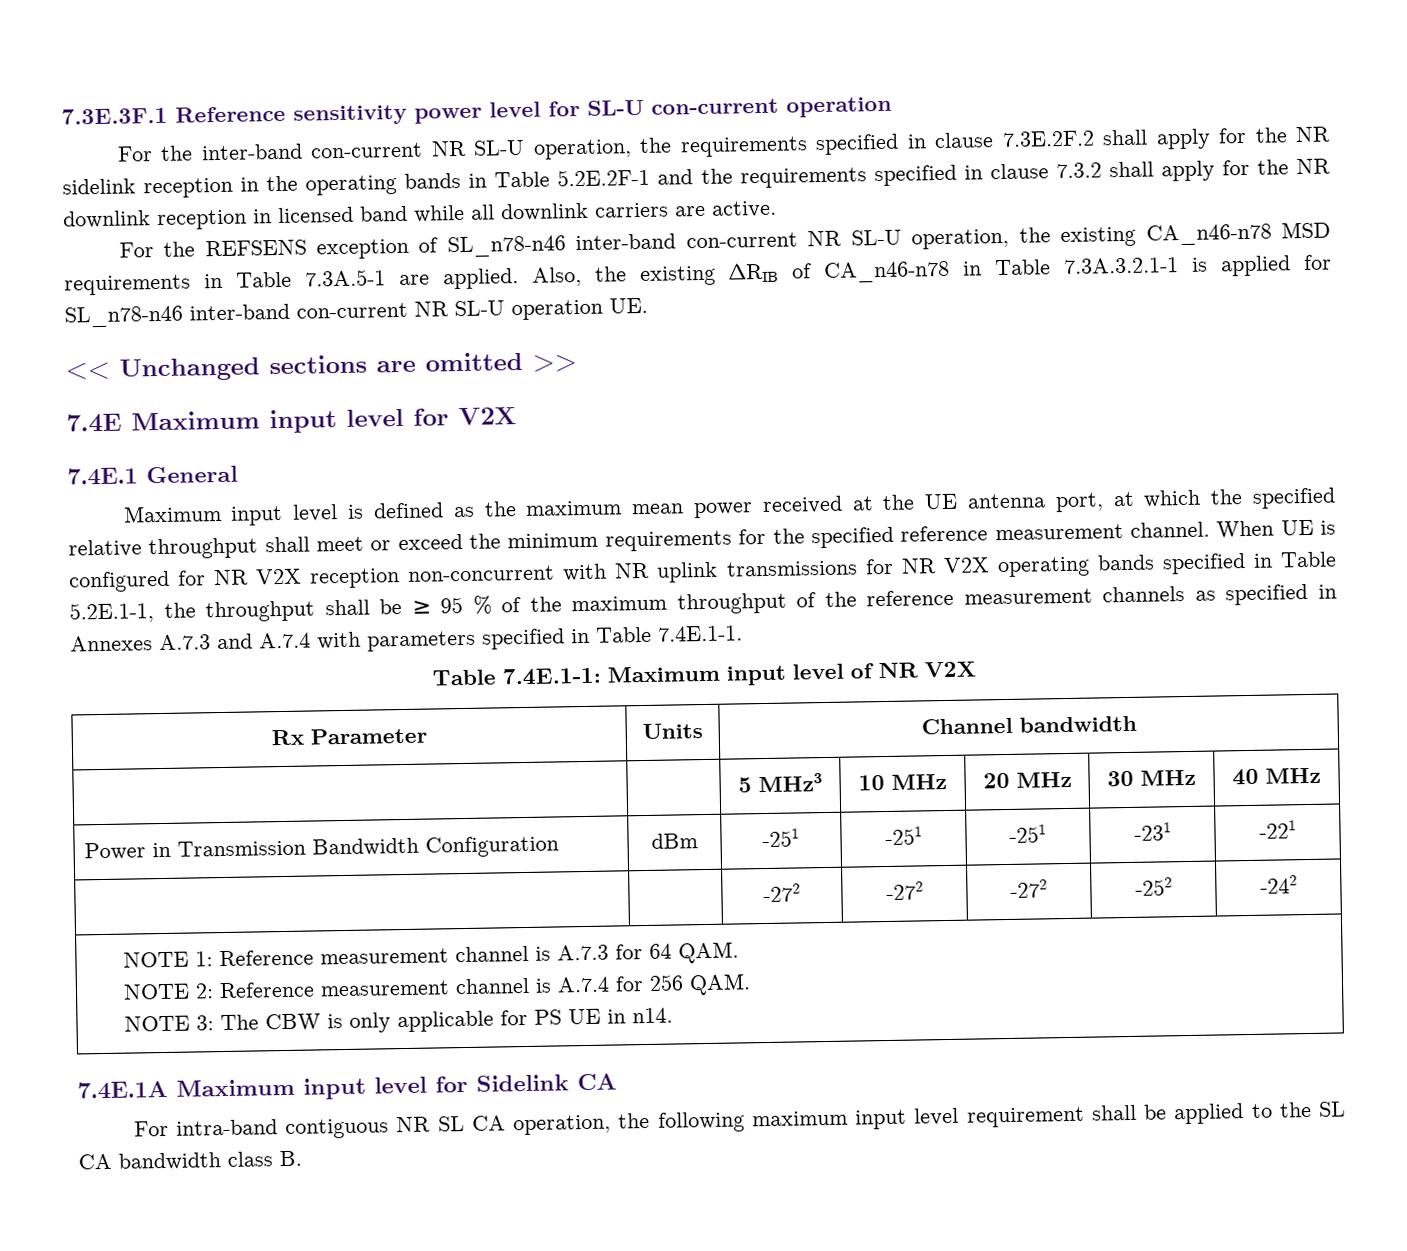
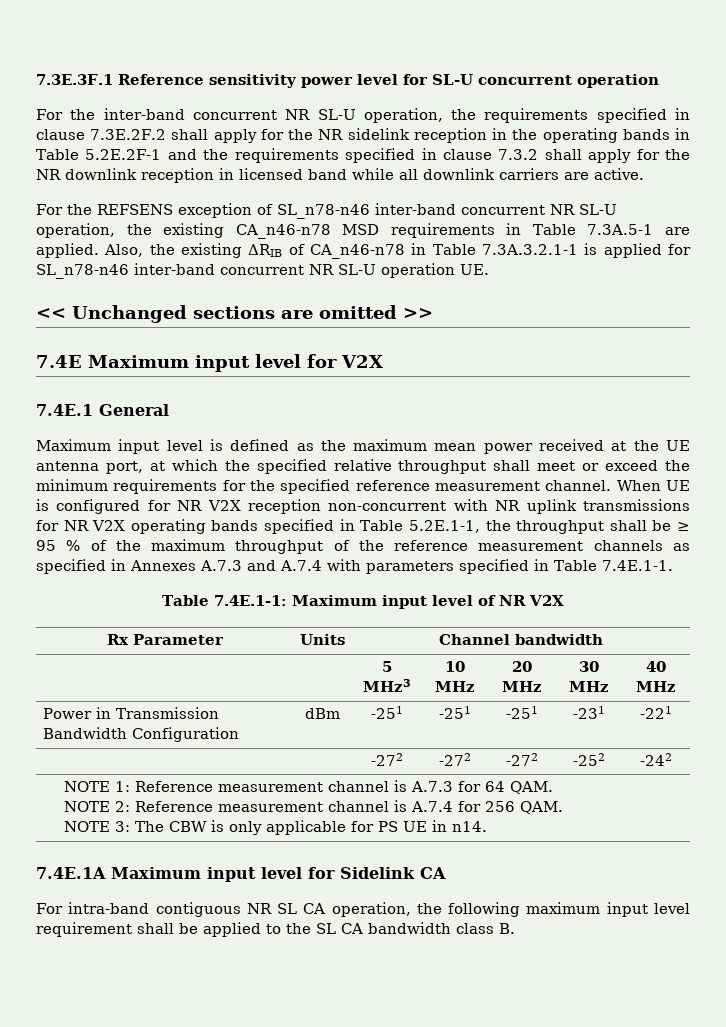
- 7.3E.3F.1 Reference sensitivity power level for SL-U con-current operation
+ 7.3E.3F.1 Reference sensitivity power level for SL-U concurrent operation
- For the inter-band con-current NR SL-U operation, the requirements specified in clause 7.3E.2F.2 shall apply for the NR sidelink reception in the operating bands in Table 5.2E.2F-1 and the requirements specified in clause 7.3.2 shall apply for the NR downlink reception in licensed band while all downlink carriers are active.
+ For the inter-band concurrent NR SL-U operation, the requirements specified in clause 7.3E.2F.2 shall apply for the NR sidelink reception in the operating bands in Table 5.2E.2F-1 and the requirements specified in clause 7.3.2 shall apply for the NR downlink reception in licensed band while all downlink carriers are active.
- For the REFSENS exception of SL_n78-n46 inter-band con-current NR SL-U operation, the existing CA_n46-n78 MSD requirements in Table 7.3A.5-1 are applied.
+ For the REFSENS exception of SL_n78-n46 inter-band concurrent NR SL-U operation, the existing CA_n46-n78 MSD requirements in Table 7.3A.5-1 are applied.
- Also, the existing ΔRIB of CA_n46-n78 in Table 7.3A.3.2.1-1 is applied for SL_n78-n46 inter-band con-current NR SL-U operation UE.
+ Also, the existing ΔRIB of CA_n46-n78 in Table 7.3A.3.2.1-1 is applied for SL_n78-n46 inter-band concurrent NR SL-U operation UE.

